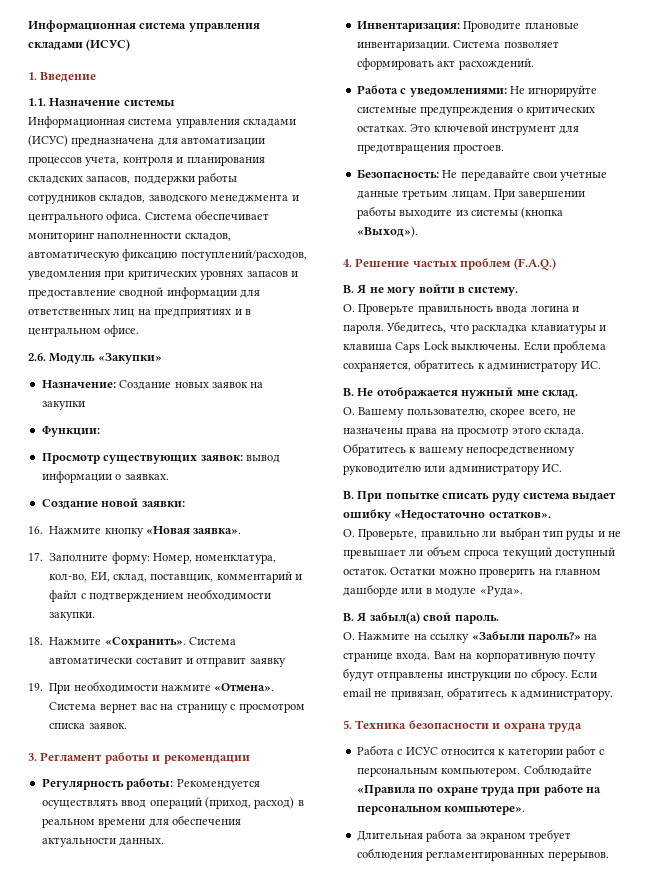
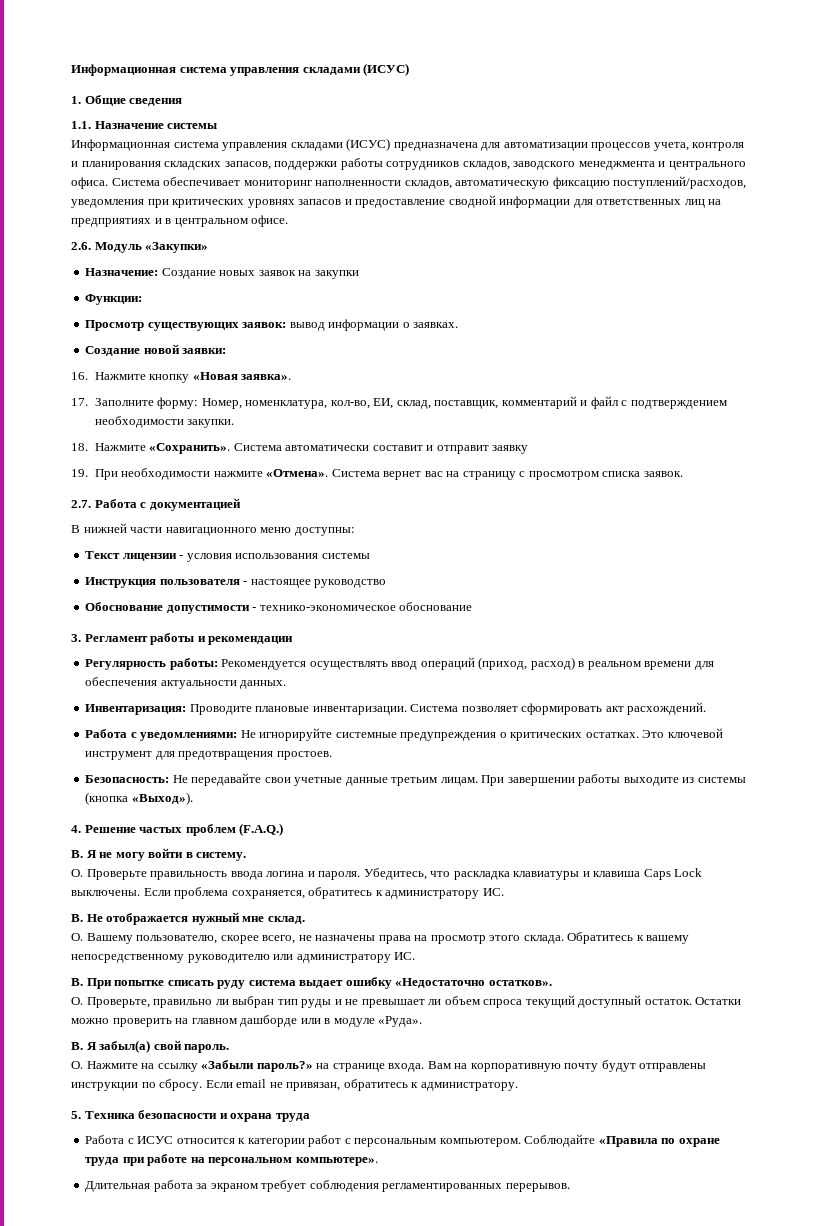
- 1. Введение
+ 1. Общие сведения
+ 2.7. Работа с документацией
+ В нижней части навигационного меню доступны:
+ Текст лицензии - условия использования системы
+ Инструкция пользователя - настоящее руководство
+ Обоснование допустимости - технико-экономическое обоснование

